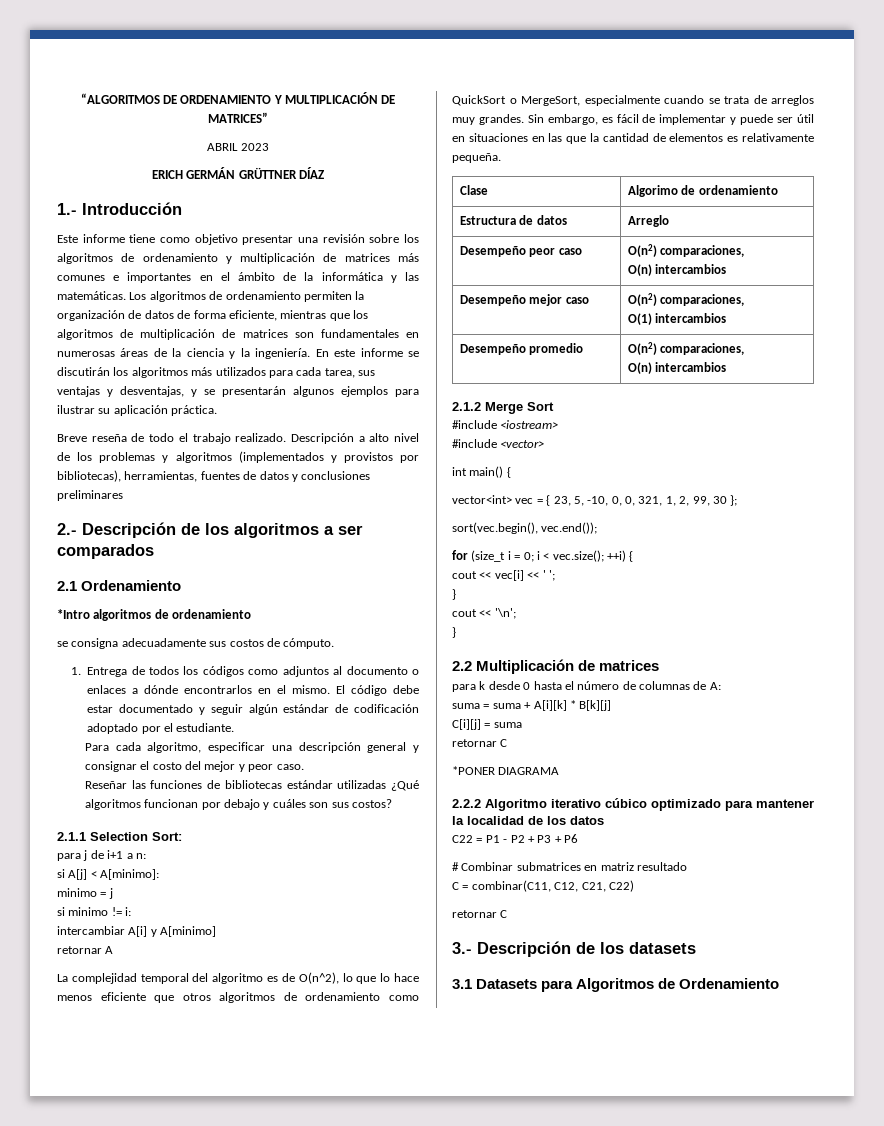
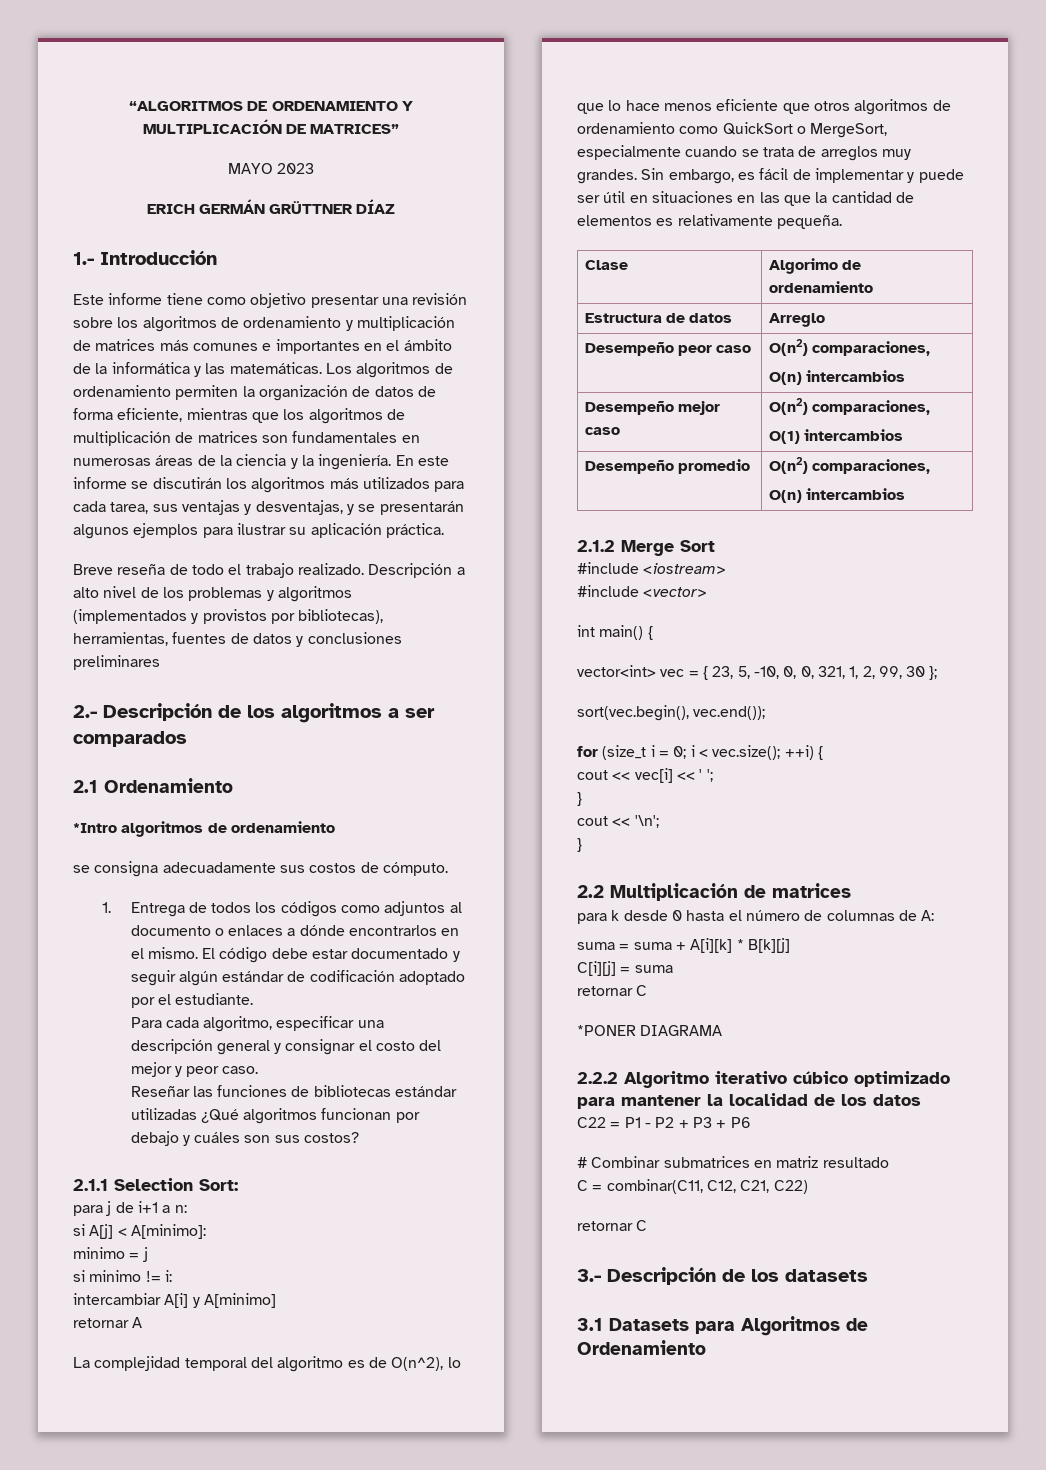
- ABRIL 2023
+ MAYO 2023

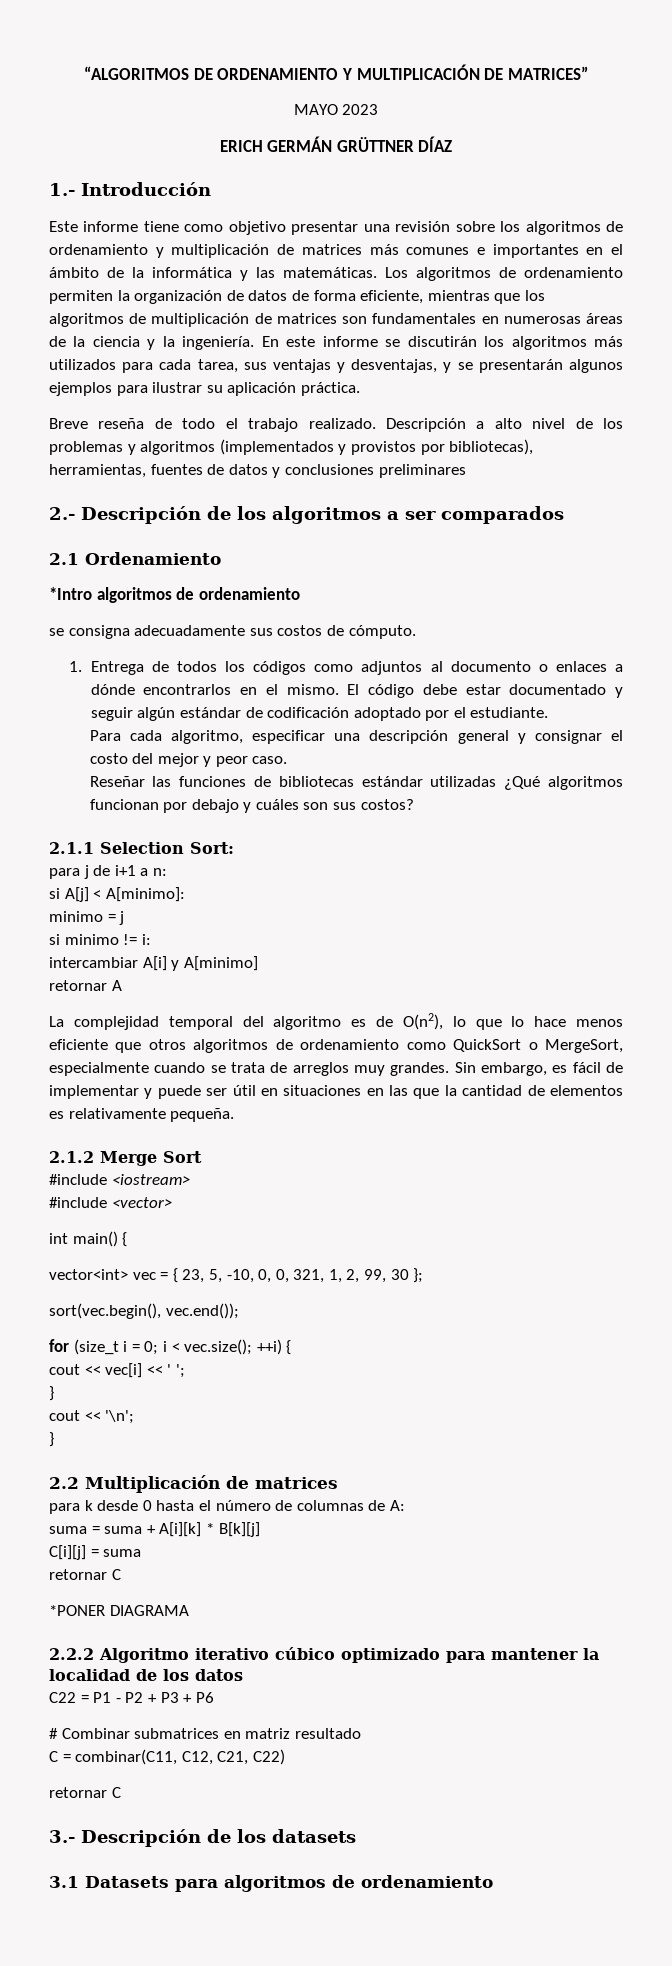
- La complejidad temporal del algoritmo es de O(n^2), lo que lo hace menos eficiente que otros algoritmos de ordenamiento como QuickSort o MergeSort, especialmente cuando se trata de arreglos muy grandes.
+ La complejidad temporal del algoritmo es de O(n2), lo que lo hace menos eficiente que otros algoritmos de ordenamiento como QuickSort o MergeSort, especialmente cuando se trata de arreglos muy grandes.
- Clase | Algorimo de ordenamiento
- Estructura de datos | Arreglo
- Desempeño peor caso | O(n2) comparaciones,
- O(n) intercambios
- Desempeño mejor caso | O(n2) comparaciones,
- O(1) intercambios
- Desempeño promedio | O(n2) comparaciones,
- O(n) intercambios
- 3.1 Datasets para Algoritmos de Ordenamiento
+ 3.1 Datasets para algoritmos de ordenamiento

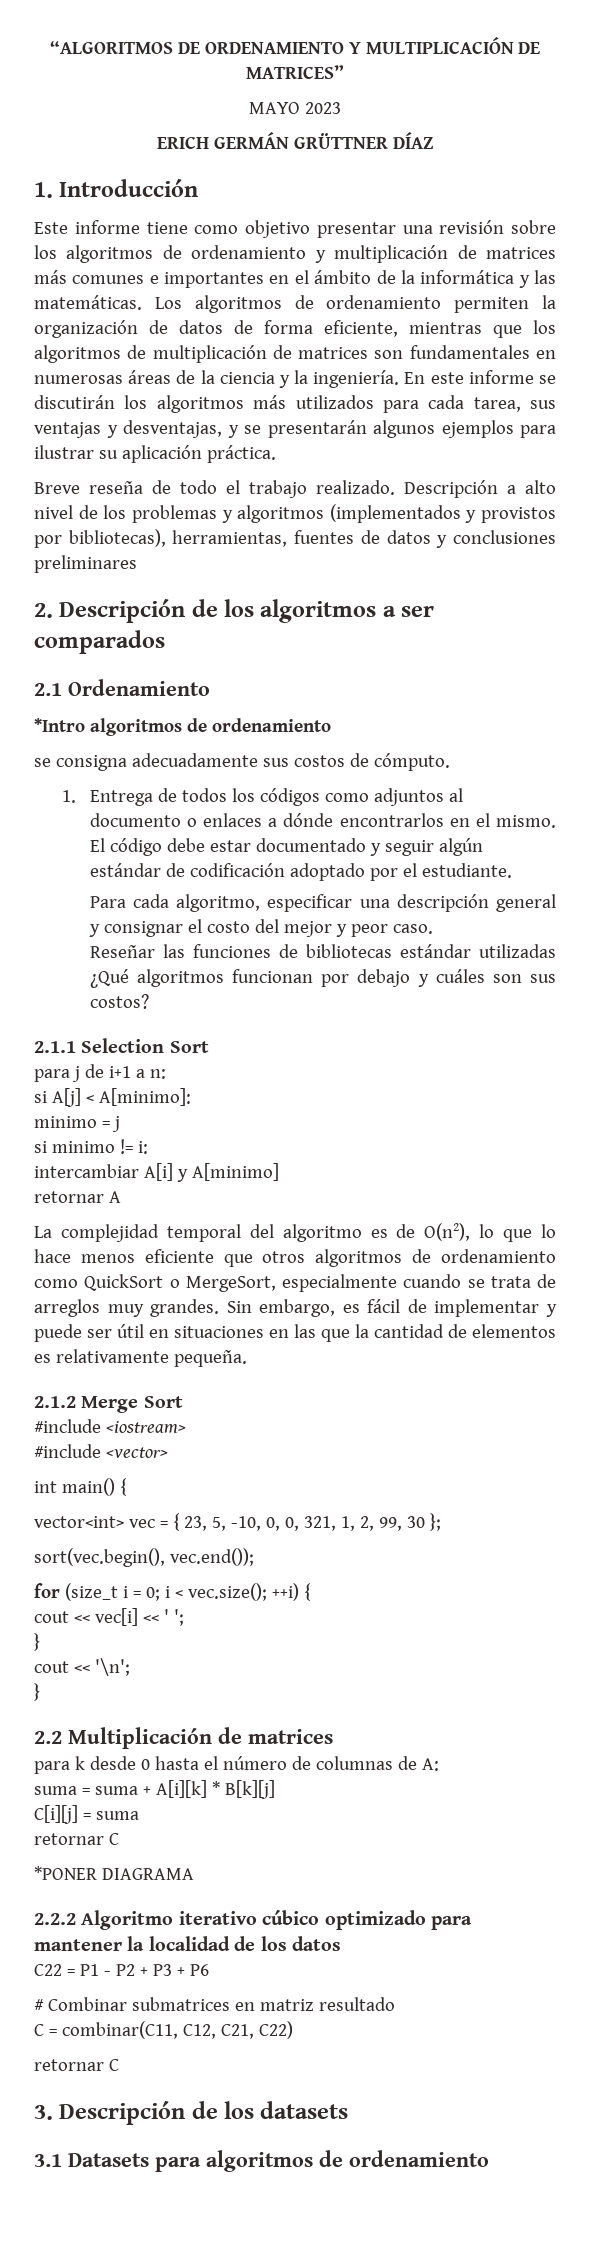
- 1.- Introducción
+ 1. Introducción
- 2.- Descripción de los algoritmos a ser comparados
+ 2. Descripción de los algoritmos a ser comparados
- 2.1.1 Selection Sort:
+ 2.1.1 Selection Sort
- 3.- Descripción de los datasets
+ 3. Descripción de los datasets

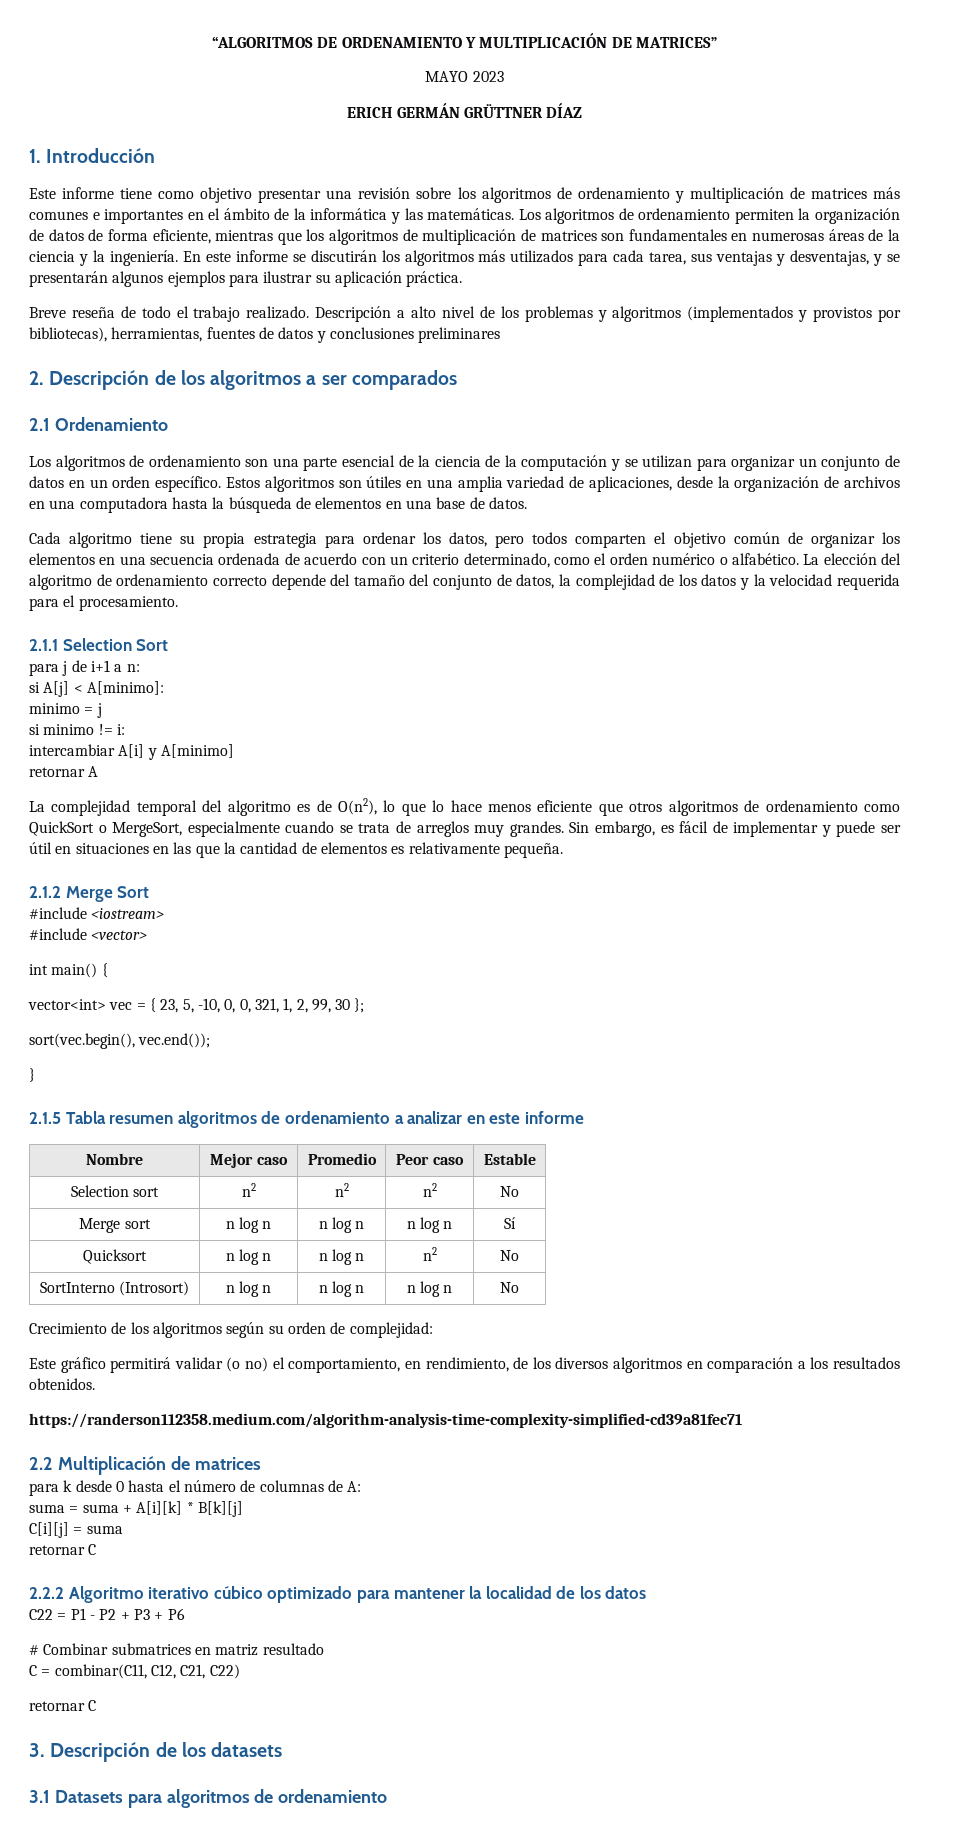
- *Intro algoritmos de ordenamiento
- se consigna adecuadamente sus costos de cómputo.
- 1. Entrega de todos los códigos como adjuntos al documento o enlaces a dónde encontrarlos en el mismo. El código debe estar documentado y seguir algún estándar de codificación adoptado por el estudiante.
- Para cada algoritmo, especificar una descripción general y consignar el costo del mejor y peor caso.
- Reseñar las funciones de bibliotecas estándar utilizadas ¿Qué algoritmos funcionan por debajo y cuáles son sus costos?
+ Los algoritmos de ordenamiento son una parte esencial de la ciencia de la computación y se utilizan para organizar un conjunto de datos en un orden específico. Estos algoritmos son útiles en una amplia variedad de aplicaciones, desde la organización de archivos en una computadora hasta la búsqueda de elementos en una base de datos.
+ Cada algoritmo tiene su propia estrategia para ordenar los datos, pero todos comparten el objetivo común de organizar los elementos en una secuencia ordenada de acuerdo con un criterio determinado, como el orden numérico o alfabético. La elección del algoritmo de ordenamiento correcto depende del tamaño del conjunto de datos, la complejidad de los datos y la velocidad requerida para el procesamiento.
- for (size_t i = 0; i < vec.size(); ++i) {
- cout << vec[i] << ' ';
  }
- cout << '\n';
- }
+ 2.1.5 Tabla resumen algoritmos de ordenamiento a analizar en este informe
+ Nombre | Mejor caso | Promedio | Peor caso | Estable
+ Selection sort | n2 | n2 | n2 | No
+ Merge sort | n log n | n log n | n log n | Sí
+ Quicksort | n log n | n log n | n2 | No
+ SortInterno (Introsort) | n log n | n log n | n log n | No
+ Crecimiento de los algoritmos según su orden de complejidad:
+ Este gráfico permitirá validar (o no) el comportamiento, en rendimiento, de los diversos algoritmos en comparación a los resultados obtenidos.
+ https://randerson112358.medium.com/algorithm-analysis-time-complexity-simplified-cd39a81fec71
- *PONER DIAGRAMA

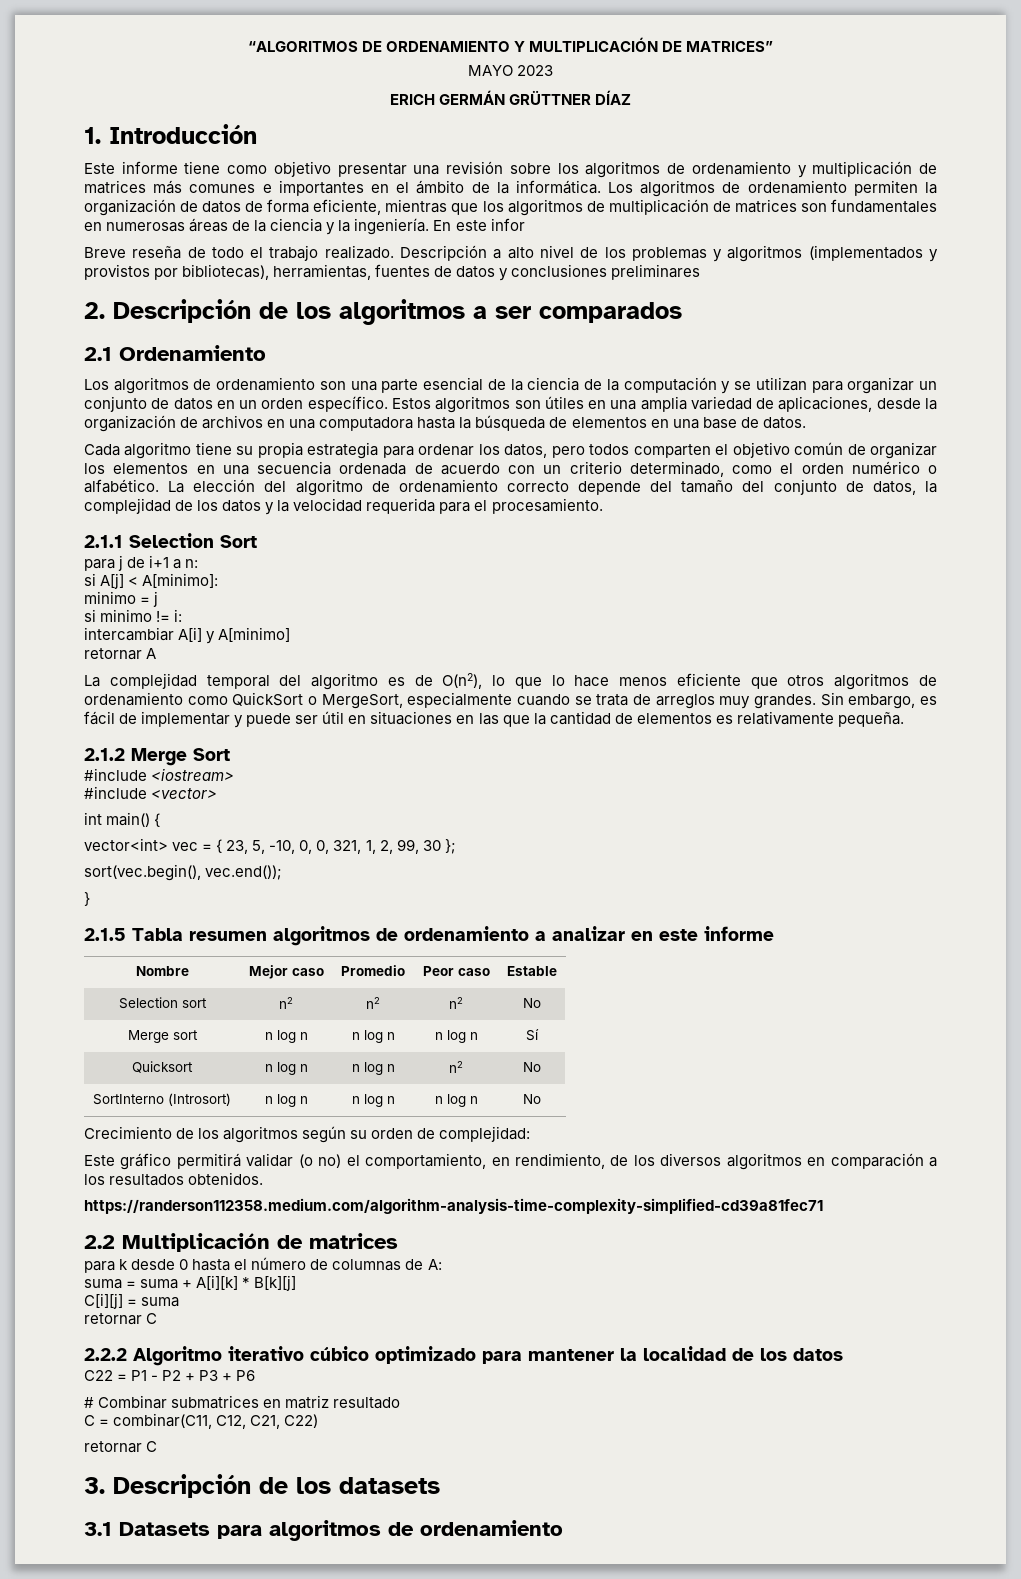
- Este informe tiene como objetivo presentar una revisión sobre los algoritmos de ordenamiento y multiplicación de matrices más comunes e importantes en el ámbito de la informática y las matemáticas.
+ Este informe tiene como objetivo presentar una revisión sobre los algoritmos de ordenamiento y multiplicación de matrices más comunes e importantes en el ámbito de la informática.
- En este informe se discutirán los algoritmos más utilizados para cada tarea, sus ventajas y desventajas, y se presentarán algunos ejemplos para ilustrar su aplicación práctica.
+ En este infor

